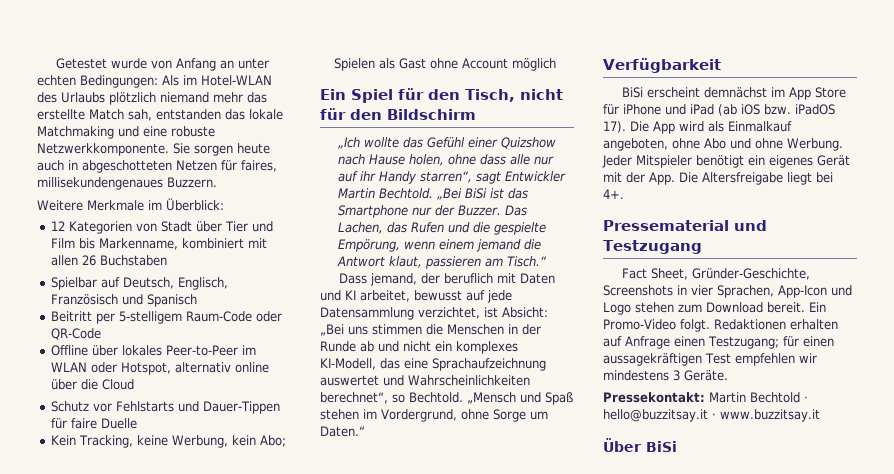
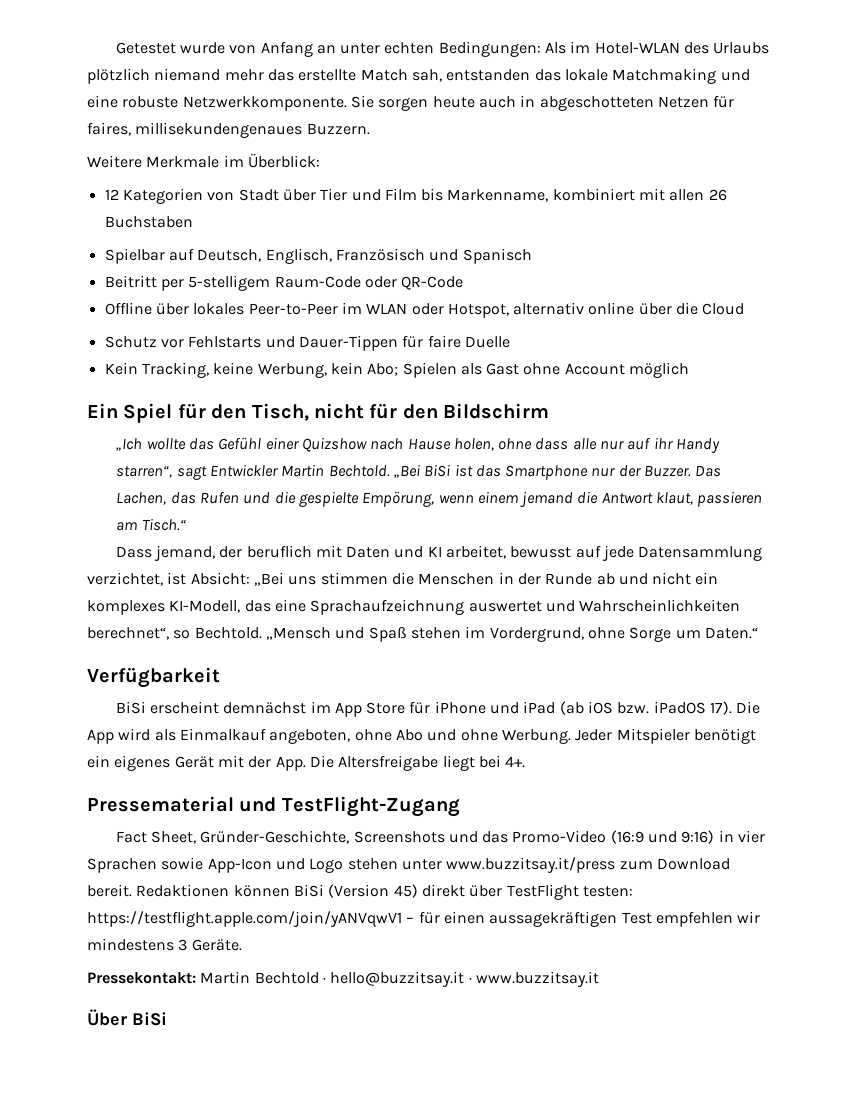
- Pressematerial und Testzugang
+ Pressematerial und TestFlight-Zugang
- Fact Sheet, Gründer-Geschichte, Screenshots in vier Sprachen, App-Icon und Logo stehen zum Download bereit.
+ Fact Sheet, Gründer-Geschichte, Screenshots und das Promo-Video (16:9 und 9:16) in vier Sprachen sowie App-Icon und Logo stehen unter www.buzzitsay.it/press zum Download bereit.
- Ein Promo-Video folgt. Redaktionen erhalten auf Anfrage einen Testzugang; für einen aussagekräftigen Test empfehlen wir mindestens 3 Geräte.
+ Redaktionen können BiSi (Version 45) direkt über TestFlight testen: https://testflight.apple.com/join/yANVqwV1 – für einen aussagekräftigen Test empfehlen wir mindestens 3 Geräte.

